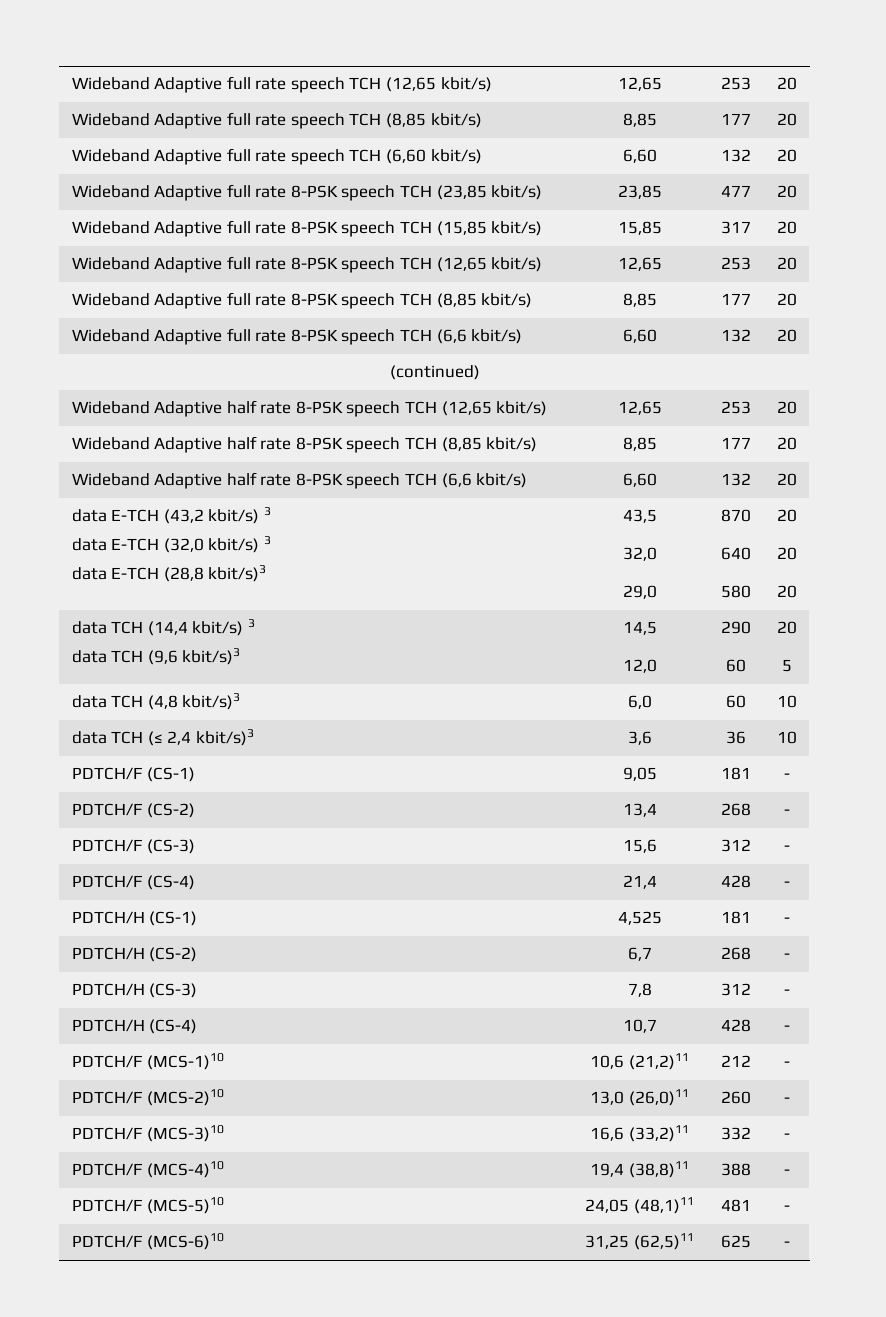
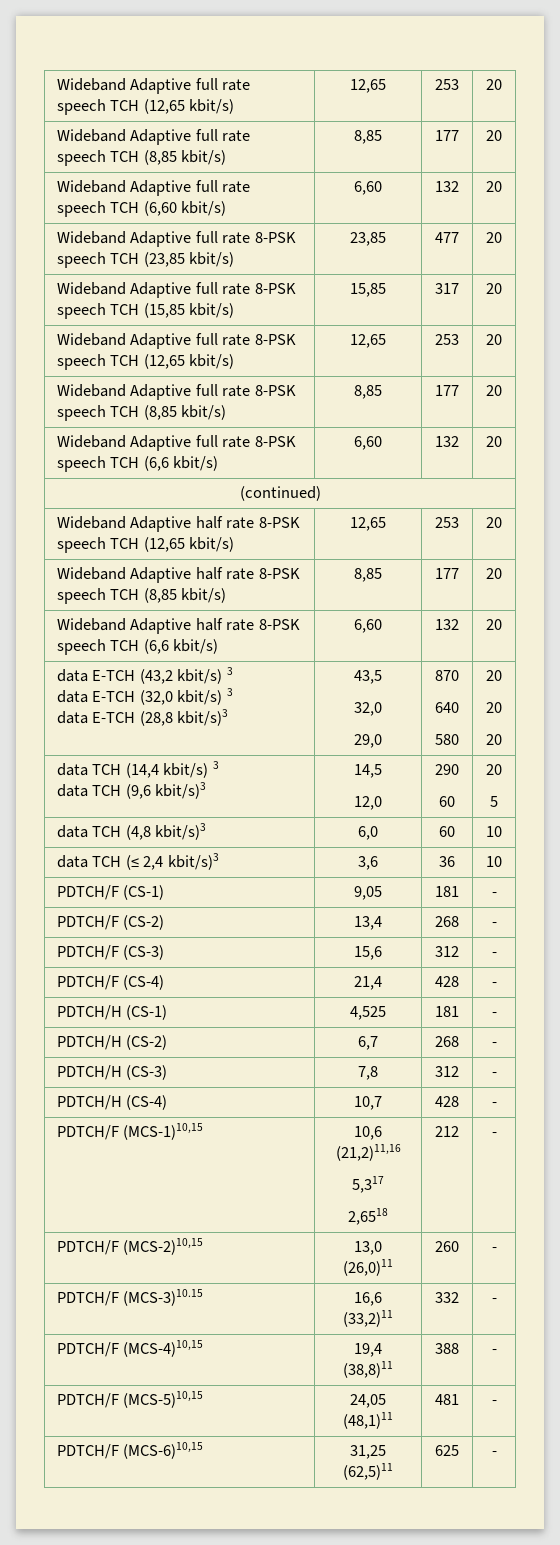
- PDTCH/F (MCS-1)10 | 10,6 (21,2)11 | 212 | -
+ PDTCH/F (MCS-1)10,15 | 10,6 (21,2)11,16
+ 5,317
+ 2,6518 | 212 | -
- PDTCH/F (MCS-2)10 | 13,0 (26,0)11 | 260 | -
+ PDTCH/F (MCS-2)10,15 | 13,0 (26,0)11 | 260 | -
- PDTCH/F (MCS-3)10 | 16,6 (33,2)11 | 332 | -
+ PDTCH/F (MCS-3)10.15 | 16,6 (33,2)11 | 332 | -
- PDTCH/F (MCS-4)10 | 19,4 (38,8)11 | 388 | -
+ PDTCH/F (MCS-4)10,15 | 19,4 (38,8)11 | 388 | -
- PDTCH/F (MCS-5)10 | 24,05 (48,1)11 | 481 | -
+ PDTCH/F (MCS-5)10,15 | 24,05 (48,1)11 | 481 | -
- PDTCH/F (MCS-6)10 | 31,25 (62,5)11 | 625 | -
+ PDTCH/F (MCS-6)10,15 | 31,25 (62,5)11 | 625 | -

